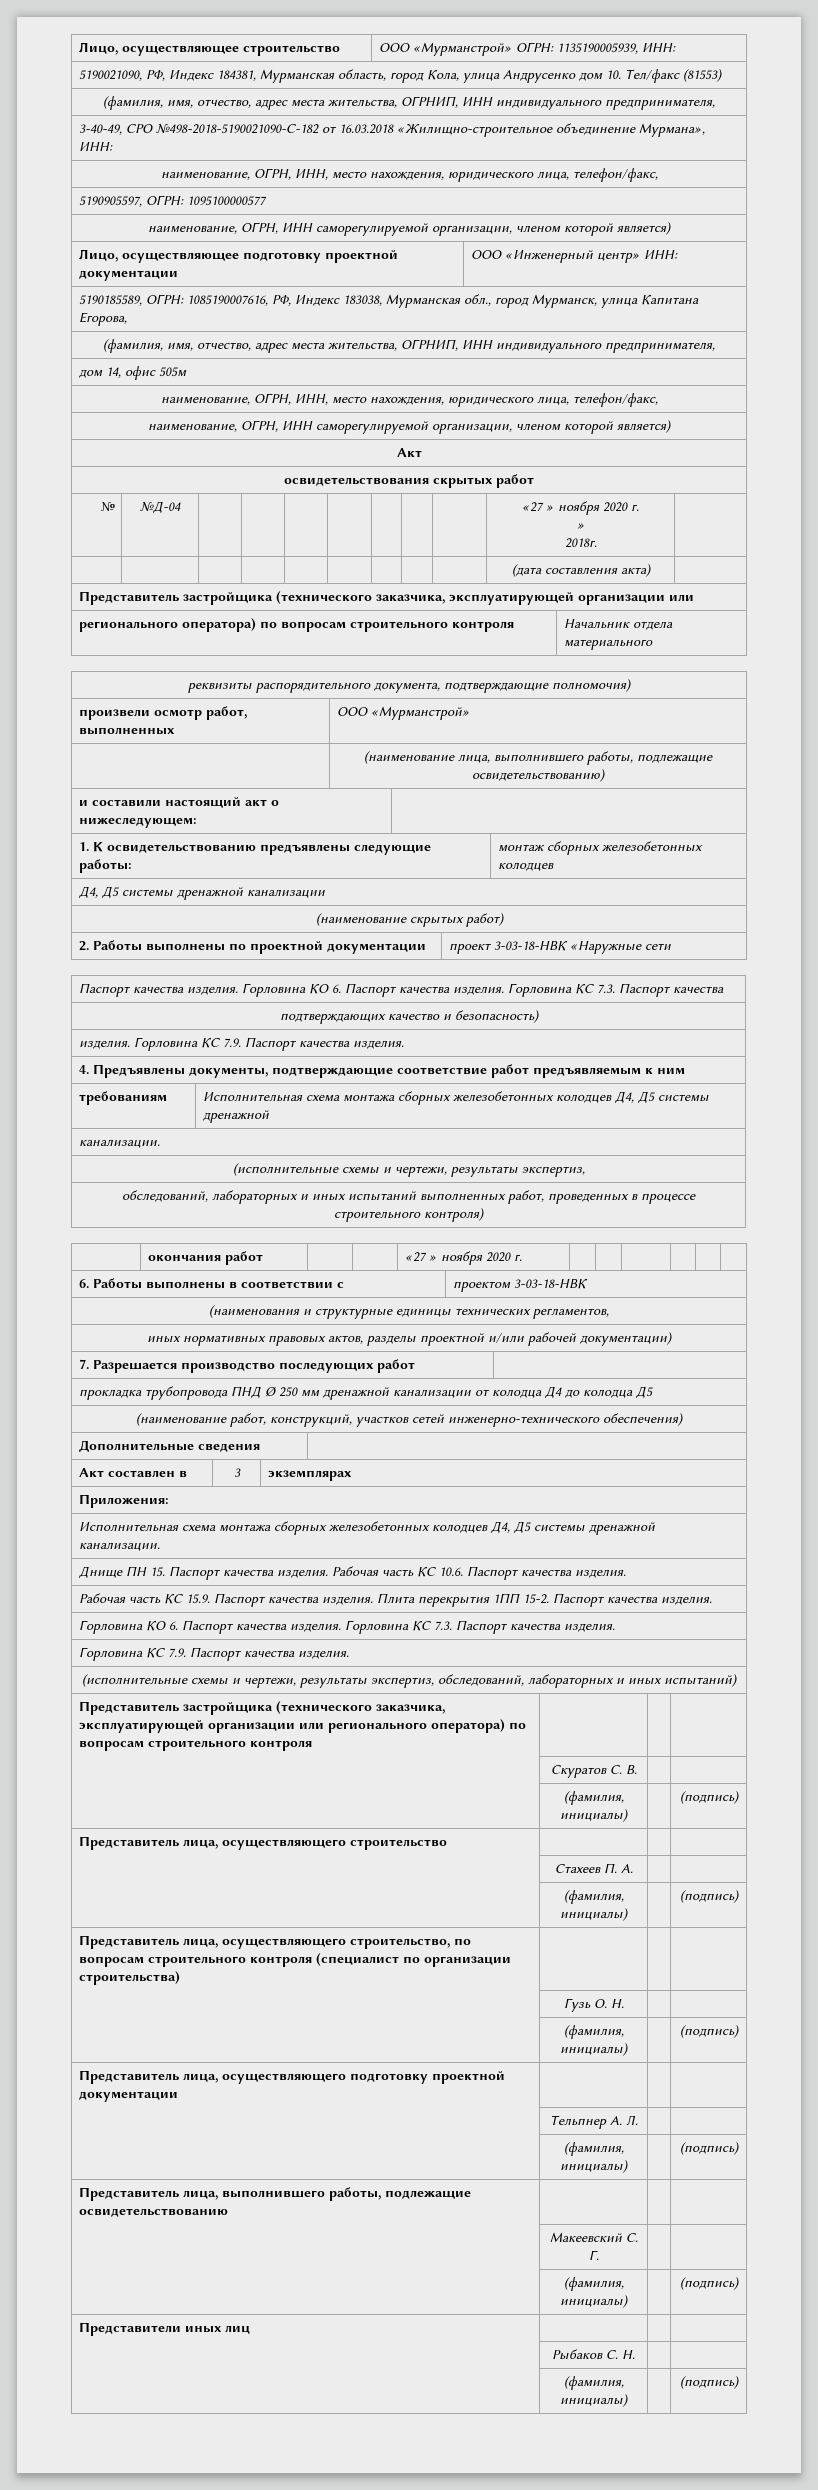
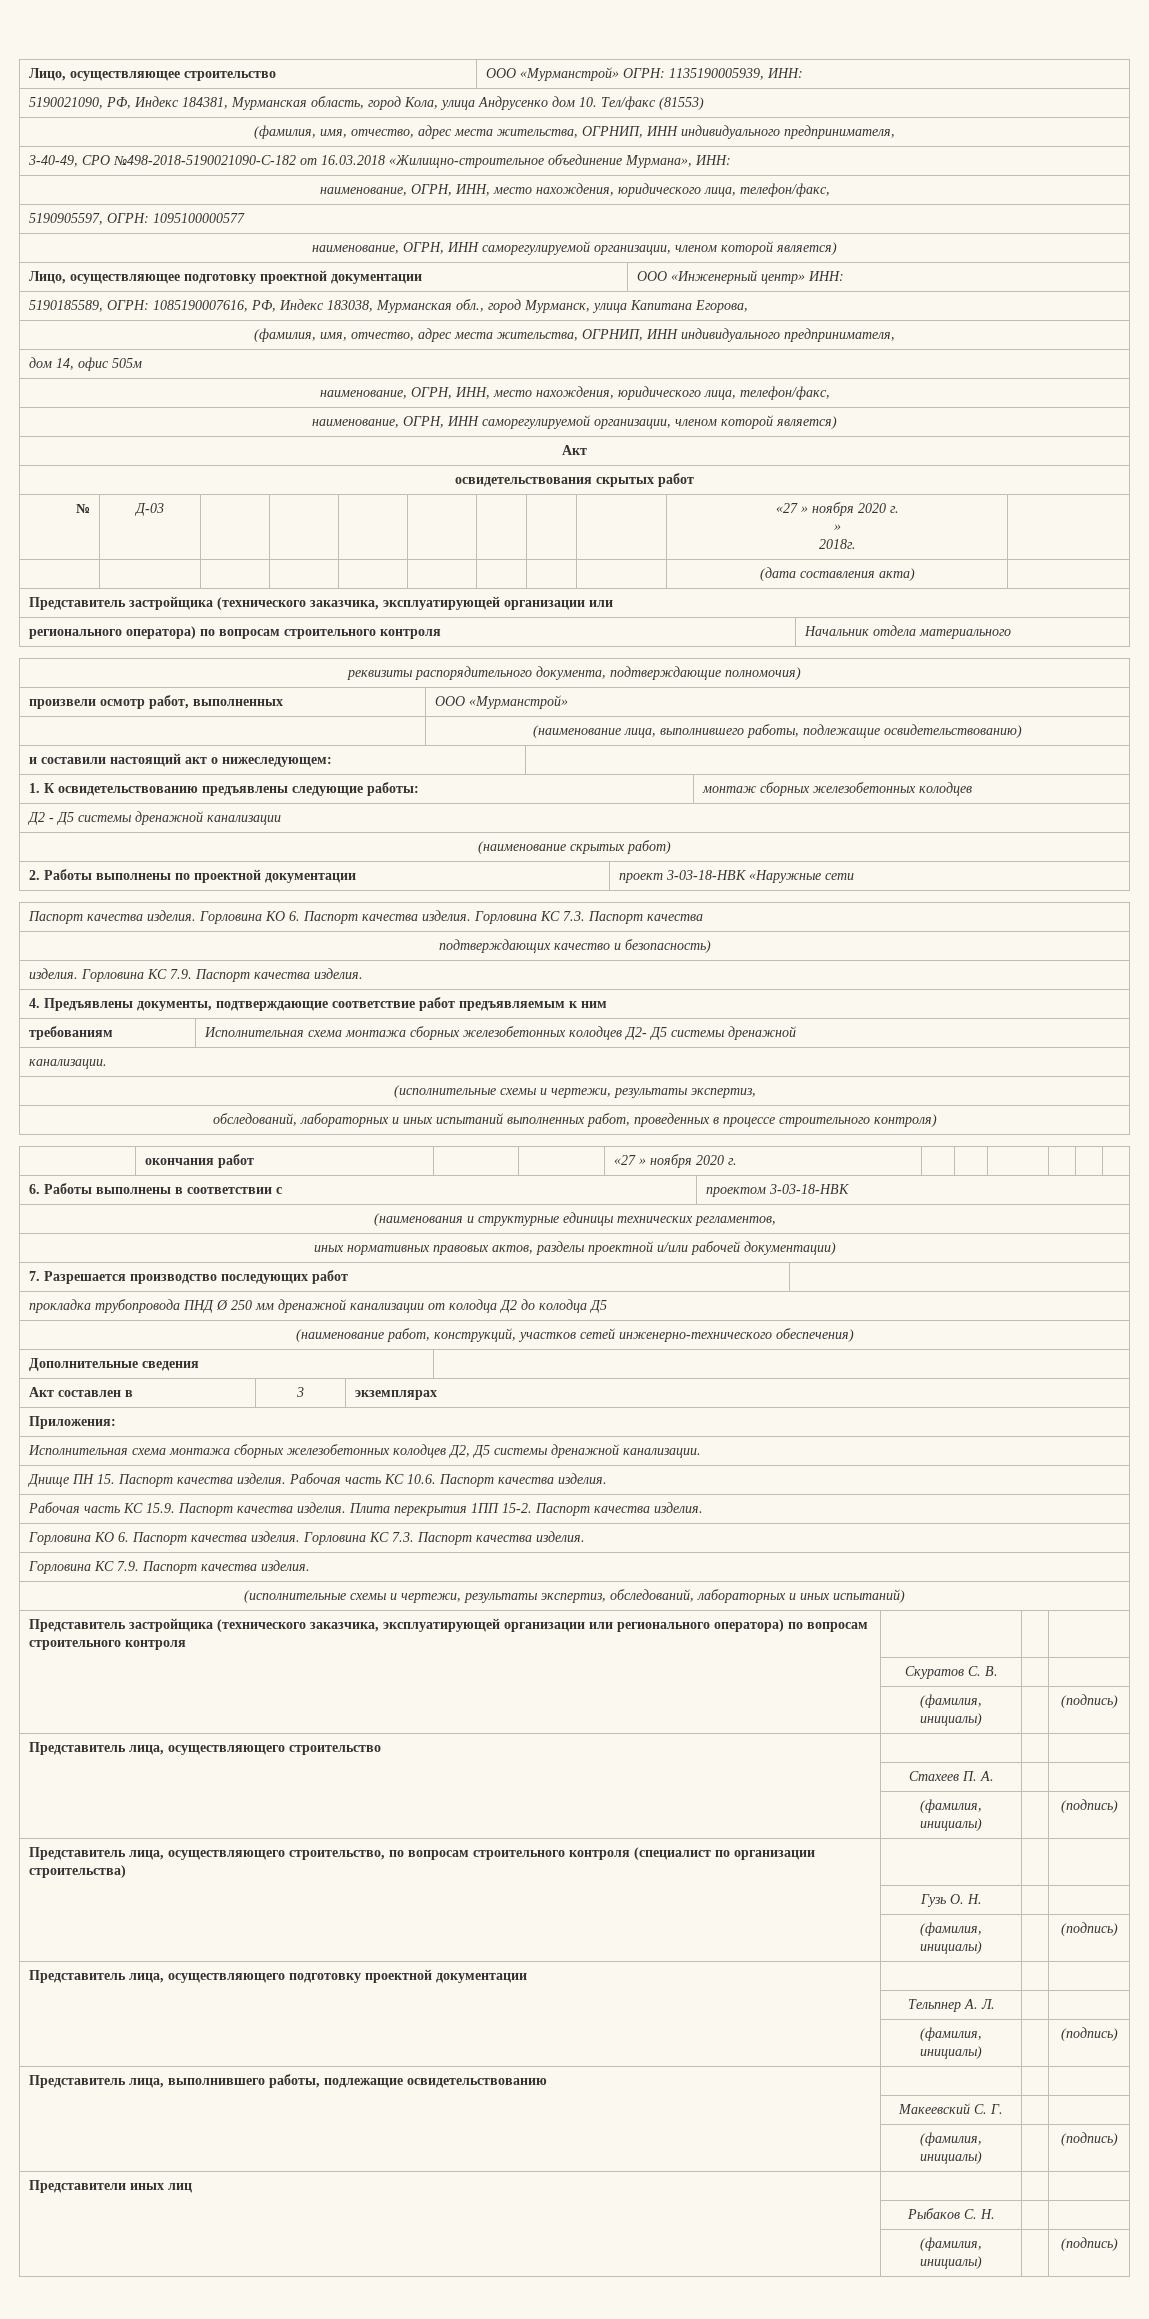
- № | №Д-04 | | | | | | | | «27 » ноября 2020 г.
+ № | Д-03 | | | | | | | | «27 » ноября 2020 г.
- Д4, Д5 системы дренажной канализации
+ Д2 - Д5 системы дренажной канализации
- требованиям | Исполнительная схема монтажа сборных железобетонных колодцев Д4, Д5 системы дренажной
+ требованиям | Исполнительная схема монтажа сборных железобетонных колодцев Д2- Д5 системы дренажной
- прокладка трубопровода ПНД Ø 250 мм дренажной канализации от колодца Д4 до колодца Д5
+ прокладка трубопровода ПНД Ø 250 мм дренажной канализации от колодца Д2 до колодца Д5
- Исполнительная схема монтажа сборных железобетонных колодцев Д4, Д5 системы дренажной канализации.
+ Исполнительная схема монтажа сборных железобетонных колодцев Д2, Д5 системы дренажной канализации.

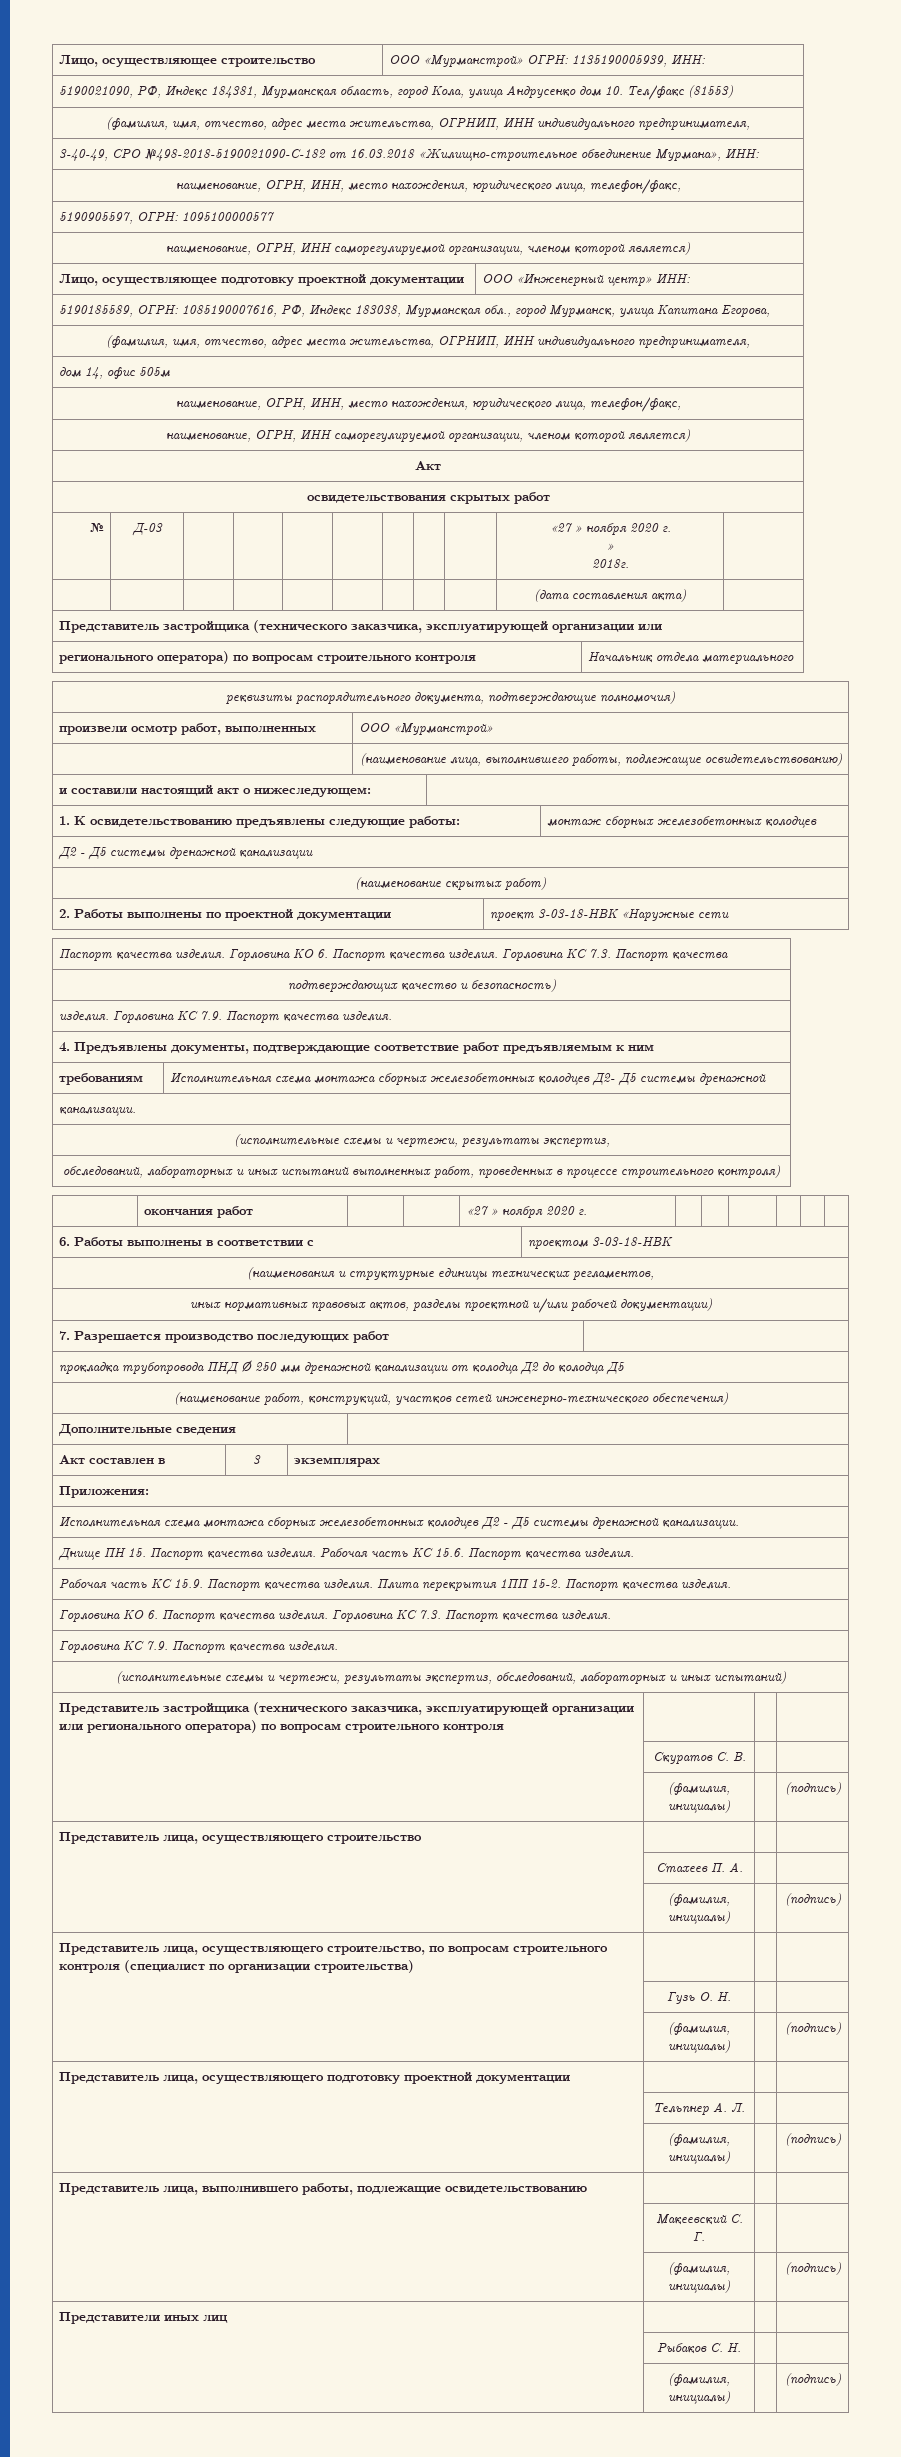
- Исполнительная схема монтажа сборных железобетонных колодцев Д2, Д5 системы дренажной канализации.
+ Исполнительная схема монтажа сборных железобетонных колодцев Д2 - Д5 системы дренажной канализации.
- Днище ПН 15. Паспорт качества изделия. Рабочая часть КС 10.6. Паспорт качества изделия.
+ Днище ПН 15. Паспорт качества изделия. Рабочая часть КС 15.6. Паспорт качества изделия.

